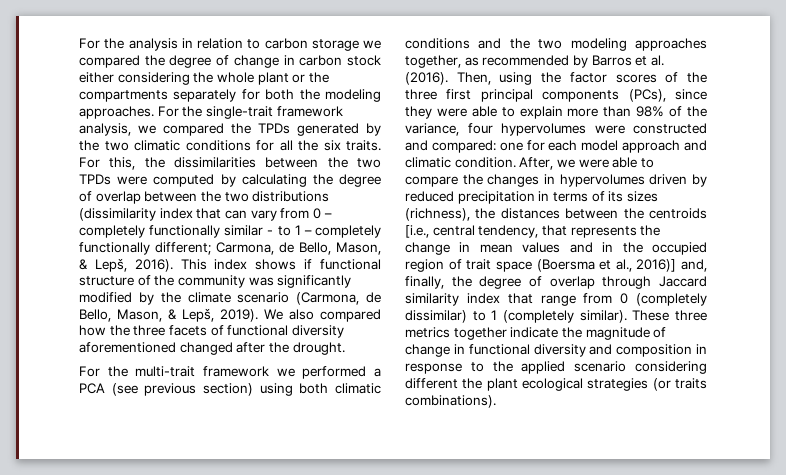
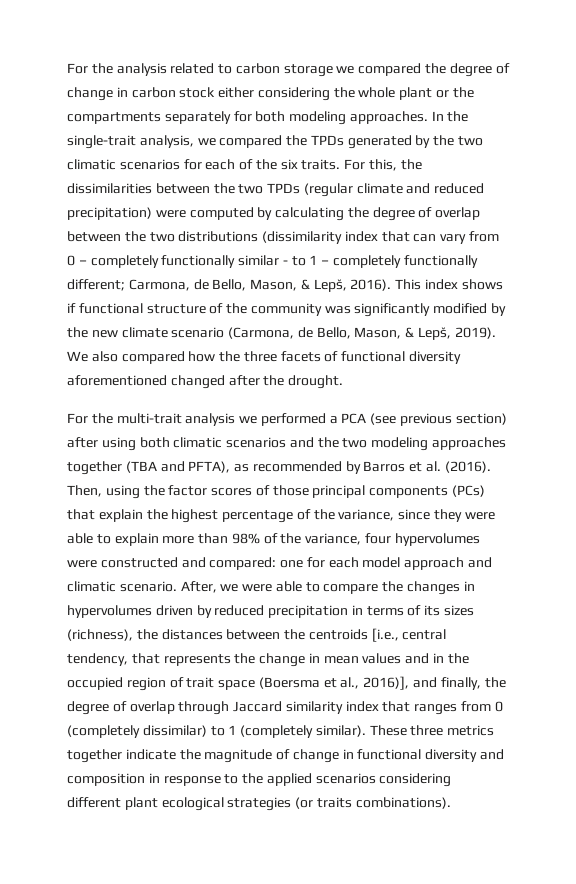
- For the analysis in relation to carbon storage we compared the degree of change in carbon stock either considering the whole plant or the compartments separately for both the modeling approaches.
+ For the analysis related to carbon storage we compared the degree of change in carbon stock either considering the whole plant or the compartments separately for both modeling approaches.
- For the single-trait framework analysis, we compared the TPDs generated by the two climatic conditions for all the six traits.
+ In the single-trait analysis, we compared the TPDs generated by the two climatic scenarios for each of the six traits.
- For this, the dissimilarities between the two TPDs were computed by calculating the degree of overlap between the two distributions (dissimilarity index that can vary from 0 – completely functionally similar - to 1 – completely functionally different; Carmona, de Bello, Mason, & Lepš, 2016).
+ For this, the dissimilarities between the two TPDs (regular climate and reduced precipitation) were computed by calculating the degree of overlap between the two distributions (dissimilarity index that can vary from 0 – completely functionally similar - to 1 – completely functionally different; Carmona, de Bello, Mason, & Lepš, 2016).
- This index shows if functional structure of the community was significantly modified by the climate scenario (Carmona, de Bello, Mason, & Lepš, 2019).
+ This index shows if functional structure of the community was significantly modified by the new climate scenario (Carmona, de Bello, Mason, & Lepš, 2019).
- For the multi-trait framework we performed a PCA (see previous section) using both climatic conditions and the two modeling approaches together, as recommended by Barros et al. (2016).
+ For the multi-trait analysis we performed a PCA (see previous section) after using both climatic scenarios and the two modeling approaches together (TBA and PFTA), as recommended by Barros et al. (2016).
- Then, using the factor scores of the three first principal components (PCs), since they were able to explain more than 98% of the variance, four hypervolumes were constructed and compared: one for each model approach and climatic condition.
+ Then, using the factor scores of those principal components (PCs) that explain the highest percentage of the variance, since they were able to explain more than 98% of the variance, four hypervolumes were constructed and compared: one for each model approach and climatic scenario.
- After, we were able to compare the changes in hypervolumes driven by reduced precipitation in terms of its sizes (richness), the distances between the centroids [i.e., central tendency, that represents the change in mean values and in the occupied region of trait space (Boersma et al., 2016)] and, finally, the degree of overlap through Jaccard similarity index that range from 0 (completely dissimilar) to 1 (completely similar).
+ After, we were able to compare the changes in hypervolumes driven by reduced precipitation in terms of its sizes (richness), the distances between the centroids [i.e., central tendency, that represents the change in mean values and in the occupied region of trait space (Boersma et al., 2016)], and finally, the degree of overlap through Jaccard similarity index that ranges from 0 (completely dissimilar) to 1 (completely similar).
- These three metrics together indicate the magnitude of change in functional diversity and composition in response to the applied scenario considering different the plant ecological strategies (or traits combinations).
+ These three metrics together indicate the magnitude of change in functional diversity and composition in response to the applied scenarios considering different plant ecological strategies (or traits combinations).

